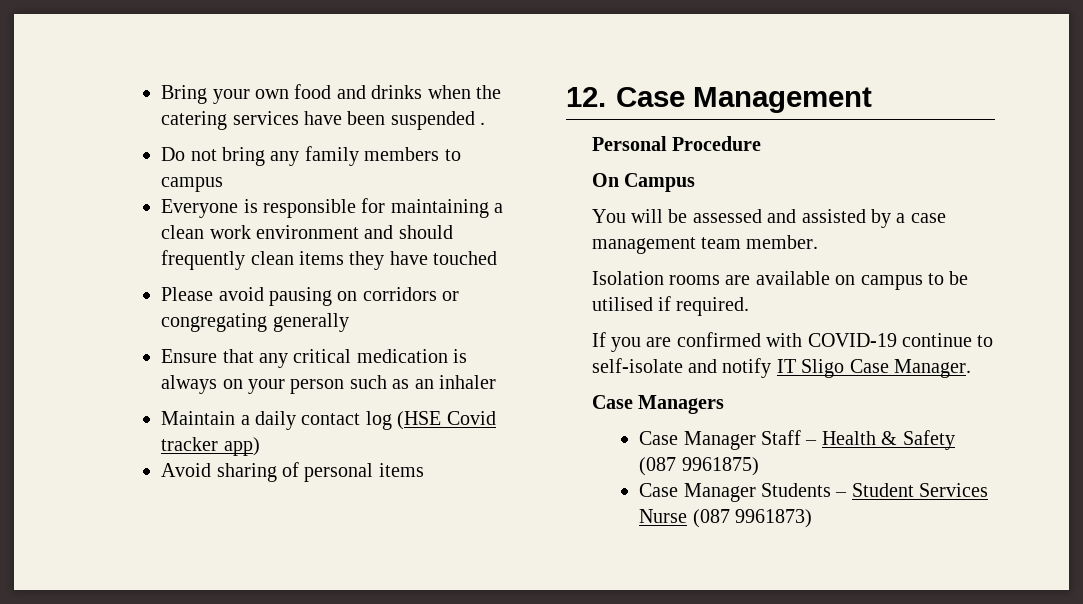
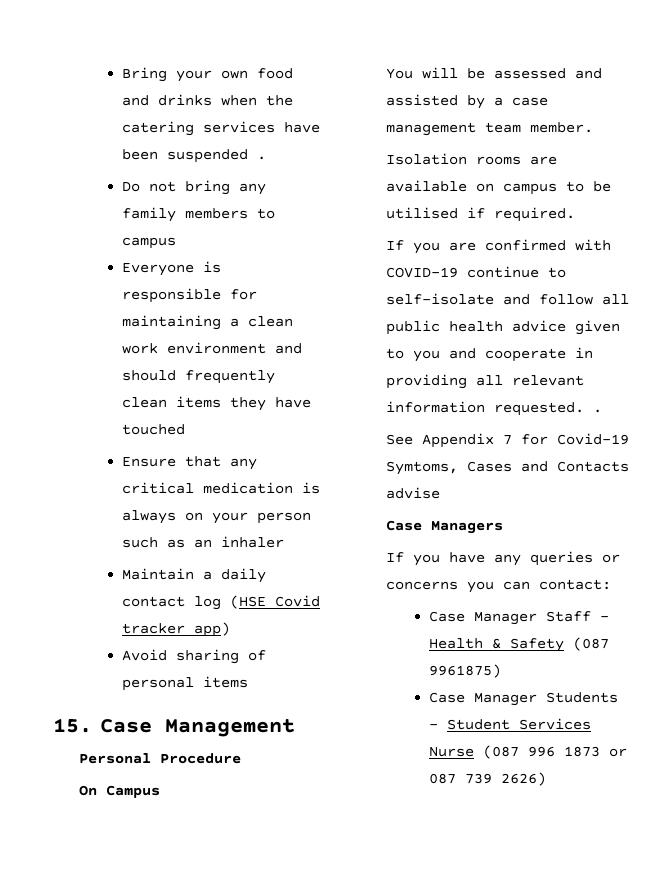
- Please avoid pausing on corridors or congregating generally
- 12. Case Management
+ 15. Case Management
- If you are confirmed with COVID-19 continue to self-isolate and notify IT Sligo Case Manager.
+ If you are confirmed with COVID-19 continue to self-isolate and follow all public health advice given to you and cooperate in providing all relevant information requested. .
+ See Appendix 7 for Covid-19 Symtoms, Cases and Contacts advise
  Case Managers
+ If you have any queries or concerns you can contact:
- Case Manager Students – Student Services Nurse (087 9961873)
+ Case Manager Students – Student Services Nurse (087 996 1873 or 087 739 2626)

